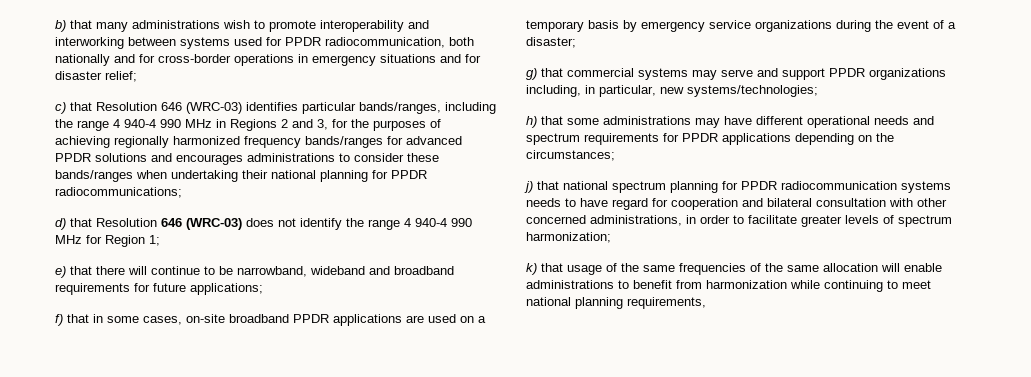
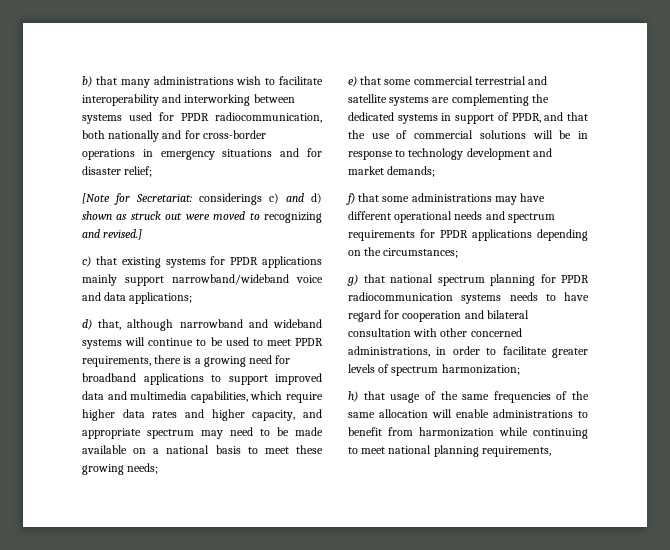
- b) that many administrations wish to promote interoperability and interworking between systems used for PPDR radiocommunication, both nationally and for cross-border operations in emergency situations and for disaster relief;
+ b) that many administrations wish to facilitate interoperability and interworking between systems used for PPDR radiocommunication, both nationally and for cross-border operations in emergency situations and for disaster relief;
- c) that Resolution 646 (WRC-03) identifies particular bands/ranges, including the range 4 940-4 990 MHz in Regions 2 and 3, for the purposes of achieving regionally harmonized frequency bands/ranges for advanced PPDR solutions and encourages administrations to consider these bands/ranges when undertaking their national planning for PPDR radiocommunications;
- d) that Resolution 646 (WRC-03) does not identify the range 4 940-4 990 MHz for Region 1;
- e) that there will continue to be narrowband, wideband and broadband requirements for future applications;
- f) that in some cases, on-site broadband PPDR applications are used on a temporary basis by emergency service organizations during the event of a disaster;
- g) that commercial systems may serve and support PPDR organizations including, in particular, new systems/technologies;
- h) that some administrations may have different operational needs and spectrum requirements for PPDR applications depending on the circumstances;
+ [Note for Secretariat: considerings c) and d) shown as struck out were moved to recognizing and revised.]
+ c) that existing systems for PPDR applications mainly support narrowband/wideband voice and data applications;
+ d) that, although narrowband and wideband systems will continue to be used to meet PPDR requirements, there is a growing need for broadband applications to support improved data and multimedia capabilities, which require higher data rates and higher capacity, and appropriate spectrum may need to be made available on a national basis to meet these growing needs;
+ e) that some commercial terrestrial and satellite systems are complementing the dedicated systems in support of PPDR, and that the use of commercial solutions will be in response to technology development and market demands;
+ f) that some administrations may have different operational needs and spectrum requirements for PPDR applications depending on the circumstances;
- j) that national spectrum planning for PPDR radiocommunication systems needs to have regard for cooperation and bilateral consultation with other concerned administrations, in order to facilitate greater levels of spectrum harmonization;
+ g) that national spectrum planning for PPDR radiocommunication systems needs to have regard for cooperation and bilateral consultation with other concerned administrations, in order to facilitate greater levels of spectrum harmonization;
- k) that usage of the same frequencies of the same allocation will enable administrations to benefit from harmonization while continuing to meet national planning requirements,
+ h) that usage of the same frequencies of the same allocation will enable administrations to benefit from harmonization while continuing to meet national planning requirements,

